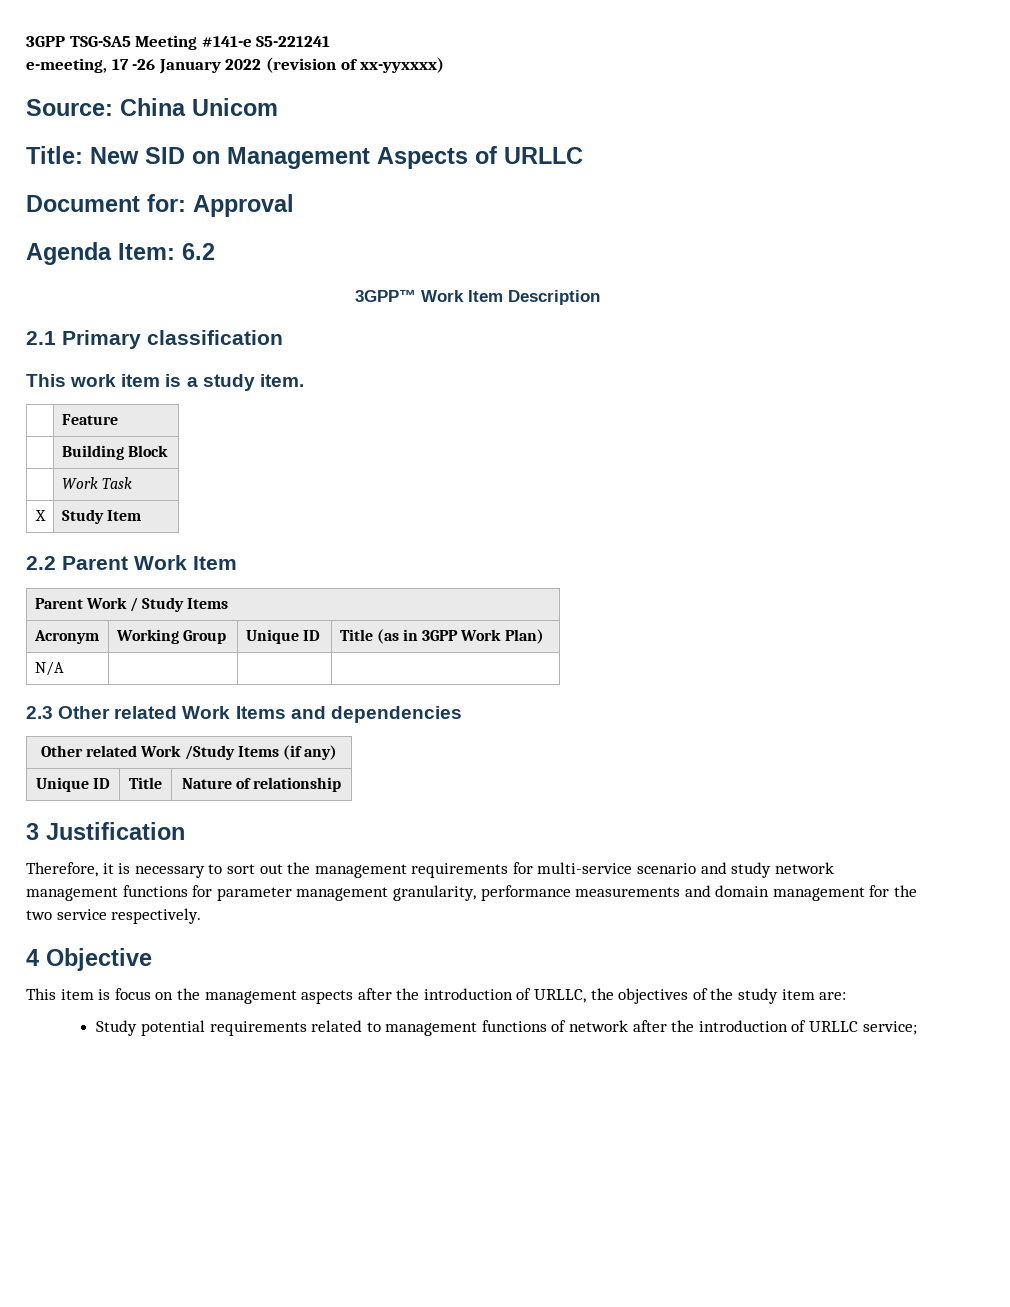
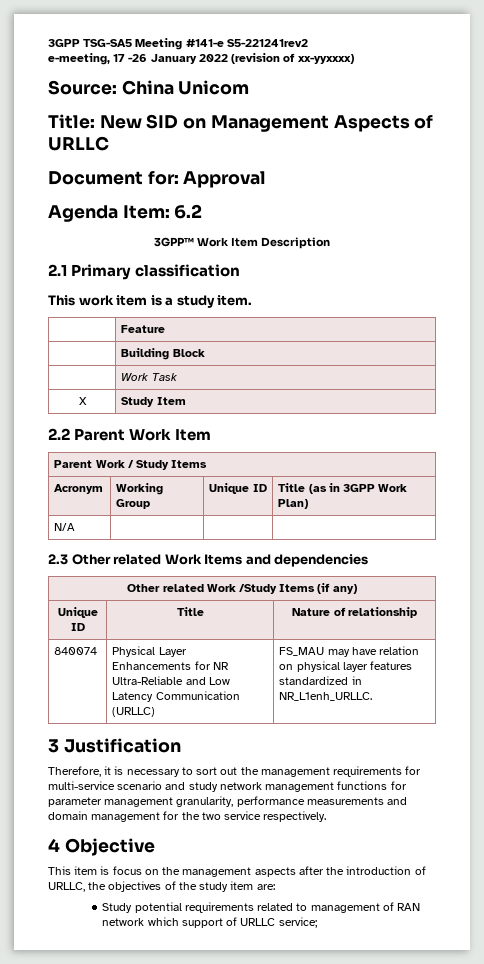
- 3GPP TSG-SA5 Meeting #141-e S5-221241
+ 3GPP TSG-SA5 Meeting #141-e S5-221241rev2
+ 840074 | Physical Layer Enhancements for NR Ultra-Reliable and Low Latency Communication (URLLC) | FS_MAU may have relation on physical layer features standardized in NR_L1enh_URLLC.
- Study potential requirements related to management functions of network after the introduction of URLLC service;
+ Study potential requirements related to management of RAN network which support of URLLC service;

